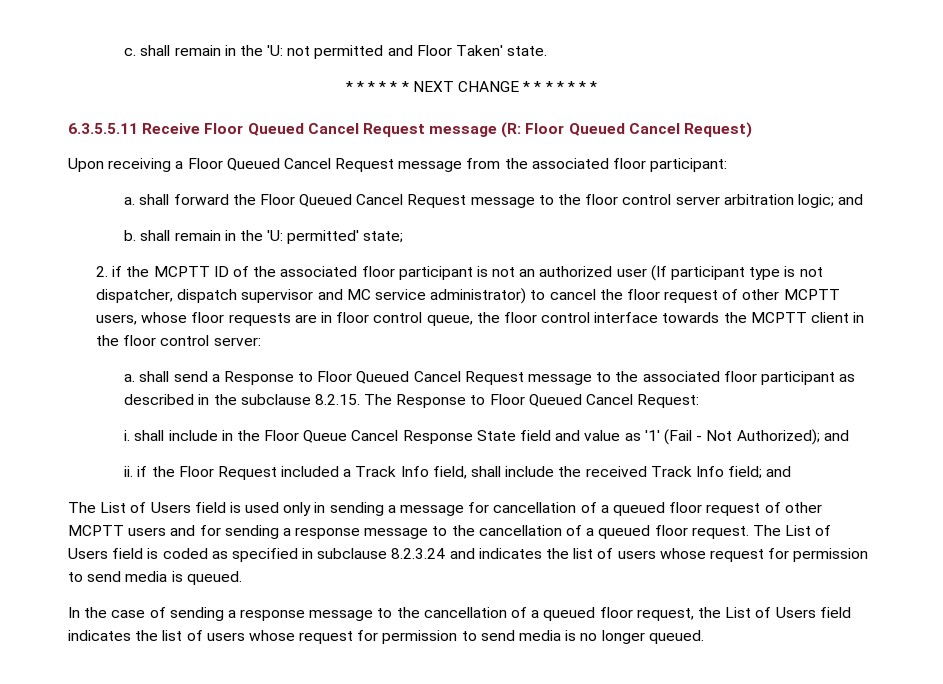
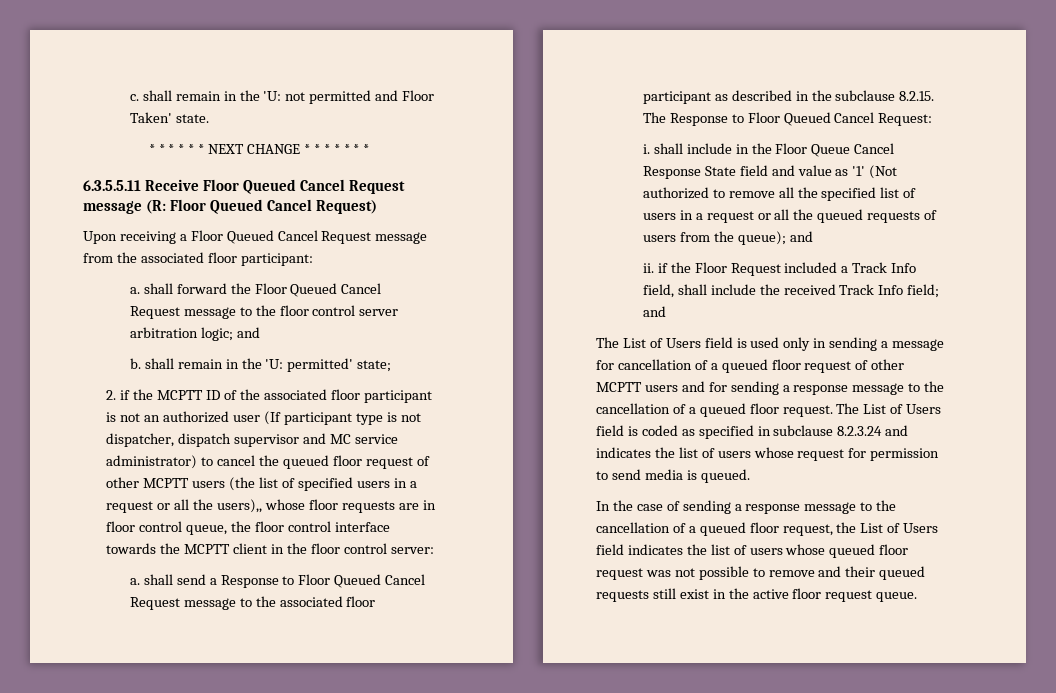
- 2. if the MCPTT ID of the associated floor participant is not an authorized user (If participant type is not dispatcher, dispatch supervisor and MC service administrator) to cancel the floor request of other MCPTT users, whose floor requests are in floor control queue, the floor control interface towards the MCPTT client in the floor control server:
+ 2. if the MCPTT ID of the associated floor participant is not an authorized user (If participant type is not dispatcher, dispatch supervisor and MC service administrator) to cancel the queued floor request of other MCPTT users (the list of specified users in a request or all the users),, whose floor requests are in floor control queue, the floor control interface towards the MCPTT client in the floor control server:
- i. shall include in the Floor Queue Cancel Response State field and value as '1' (Fail - Not Authorized); and
+ i. shall include in the Floor Queue Cancel Response State field and value as '1' (Not authorized to remove all the specified list of users in a request or all the queued requests of users from the queue); and
- In the case of sending a response message to the cancellation of a queued floor request, the List of Users field indicates the list of users whose request for permission to send media is no longer queued.
+ In the case of sending a response message to the cancellation of a queued floor request, the List of Users field indicates the list of users whose queued floor request was not possible to remove and their queued requests still exist in the active floor request queue.

